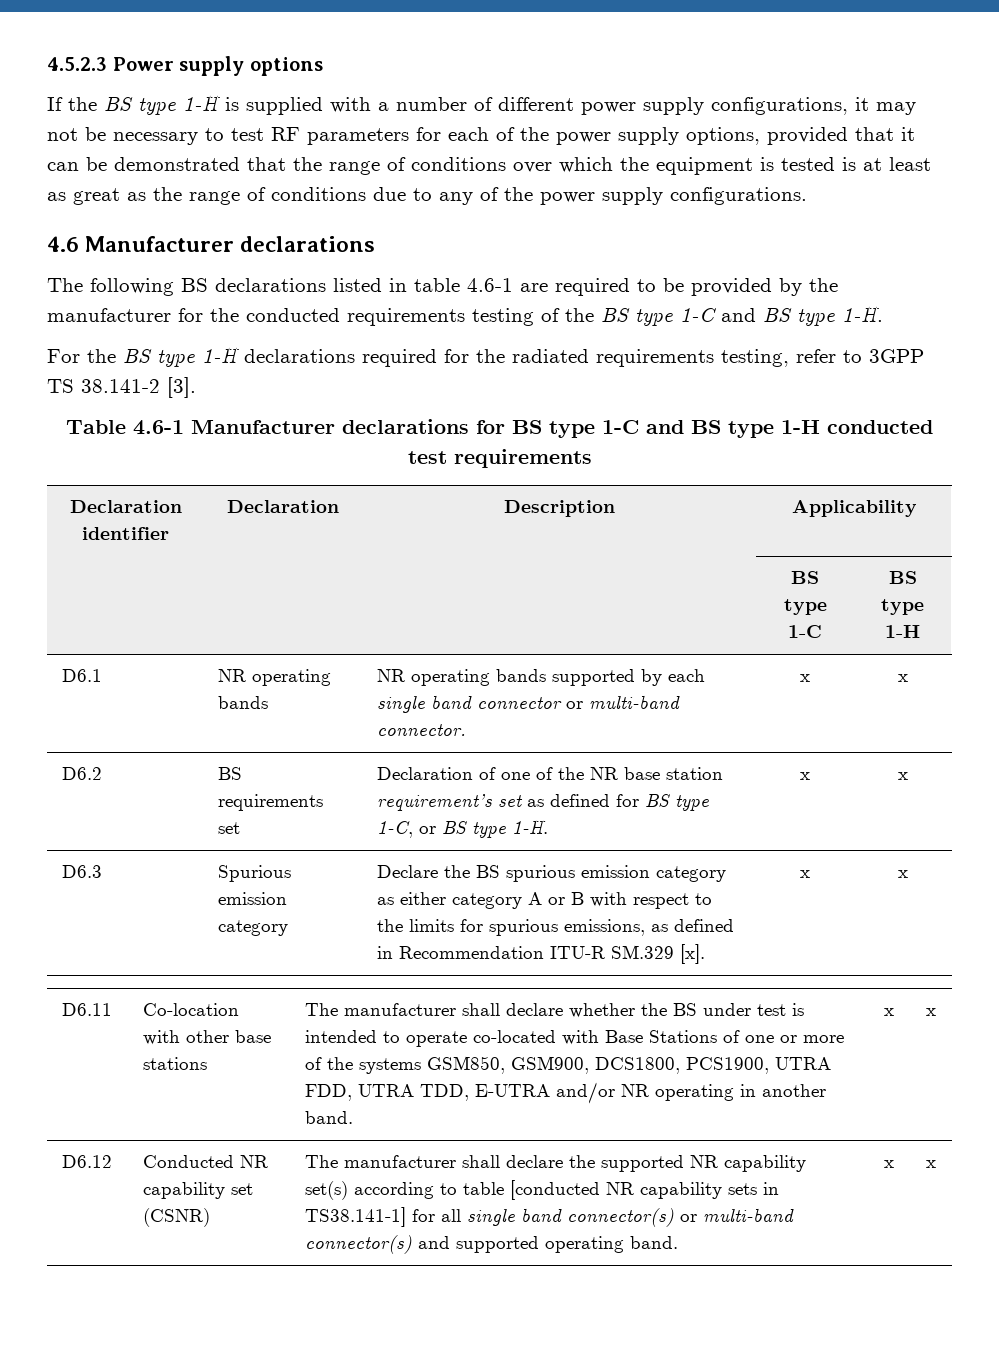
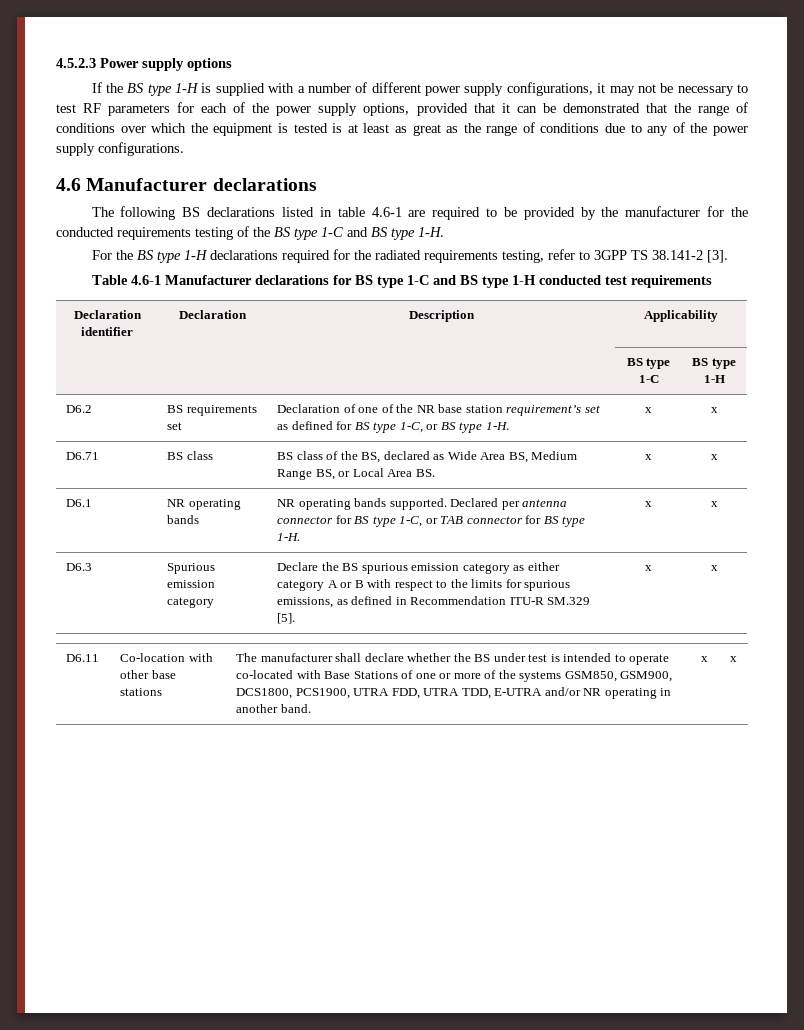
- D6.1 | NR operating bands | NR operating bands supported by each single band connector or multi-band connector. | x | x
+ D6.71 | BS class | BS class of the BS, declared as Wide Area BS, Medium Range BS, or Local Area BS. | x | x
+ D6.1 | NR operating bands | NR operating bands supported. Declared per antenna connector for BS type 1-C, or TAB connector for BS type 1-H. | x | x
- D6.3 | Spurious emission category | Declare the BS spurious emission category as either category A or B with respect to the limits for spurious emissions, as defined in Recommendation ITU-R SM.329 [x]. | x | x
+ D6.3 | Spurious emission category | Declare the BS spurious emission category as either category A or B with respect to the limits for spurious emissions, as defined in Recommendation ITU-R SM.329 [5]. | x | x
- D6.12 | Conducted NR capability set (CSNR) | The manufacturer shall declare the supported NR capability set(s) according to table [conducted NR capability sets in TS38.141-1] for all single band connector(s) or multi-band connector(s) and supported operating band. | x | x

